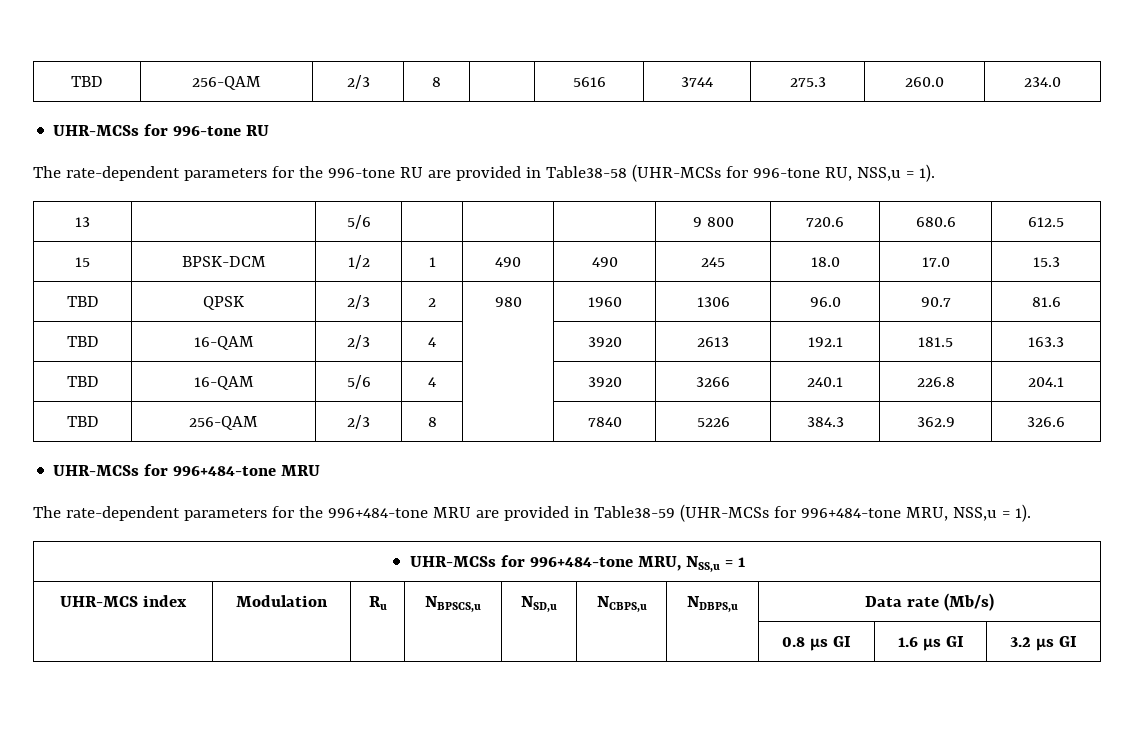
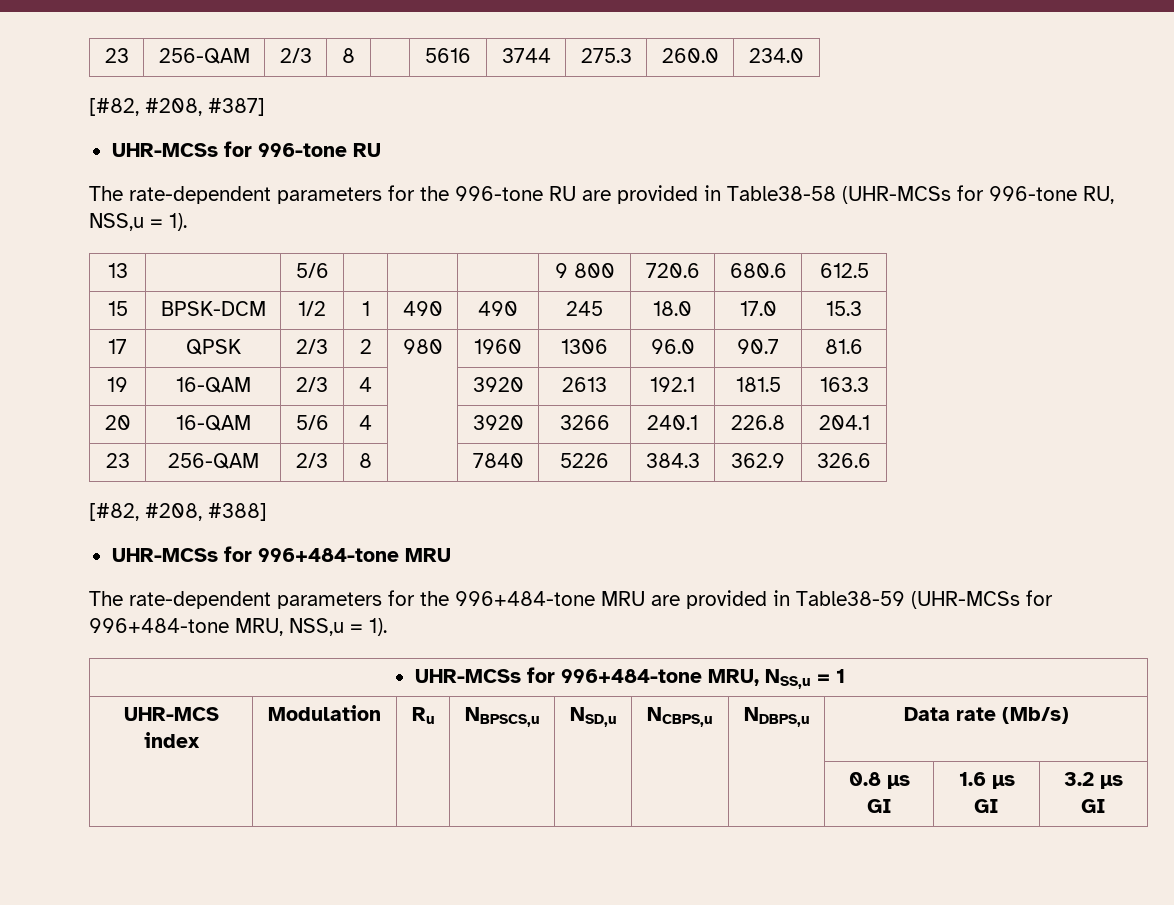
- TBD | 256-QAM | 2/3 | 8 | | 5616 | 3744 | 275.3 | 260.0 | 234.0
+ 23 | 256-QAM | 2/3 | 8 | | 5616 | 3744 | 275.3 | 260.0 | 234.0
+ [#82, #208, #387]
- TBD | QPSK | 2/3 | 2 | 980 | 1960 | 1306 | 96.0 | 90.7 | 81.6
+ 17 | QPSK | 2/3 | 2 | 980 | 1960 | 1306 | 96.0 | 90.7 | 81.6
- TBD | 16-QAM | 2/3 | 4 | | 3920 | 2613 | 192.1 | 181.5 | 163.3
+ 19 | 16-QAM | 2/3 | 4 | | 3920 | 2613 | 192.1 | 181.5 | 163.3
- TBD | 16-QAM | 5/6 | 4 | | 3920 | 3266 | 240.1 | 226.8 | 204.1
+ 20 | 16-QAM | 5/6 | 4 | | 3920 | 3266 | 240.1 | 226.8 | 204.1
- TBD | 256-QAM | 2/3 | 8 | | 7840 | 5226 | 384.3 | 362.9 | 326.6
+ 23 | 256-QAM | 2/3 | 8 | | 7840 | 5226 | 384.3 | 362.9 | 326.6
+ [#82, #208, #388]

